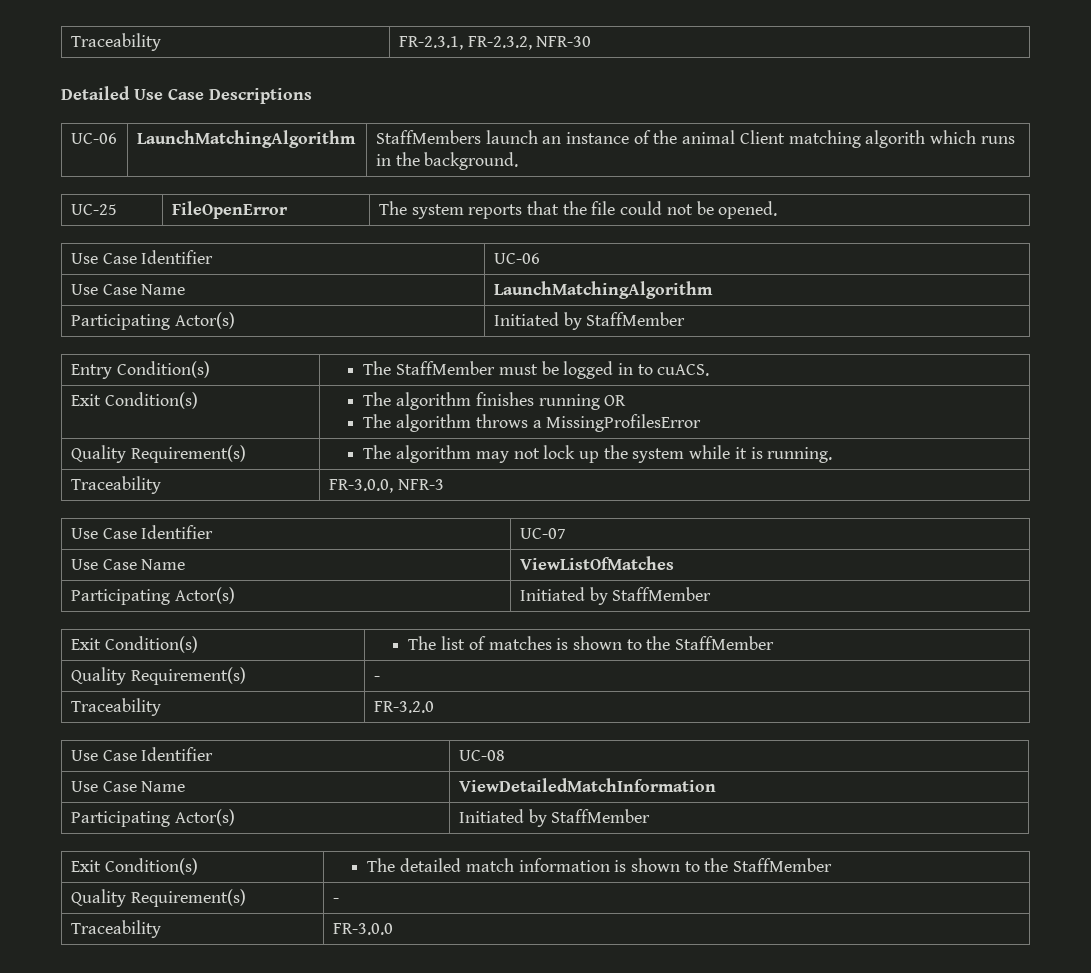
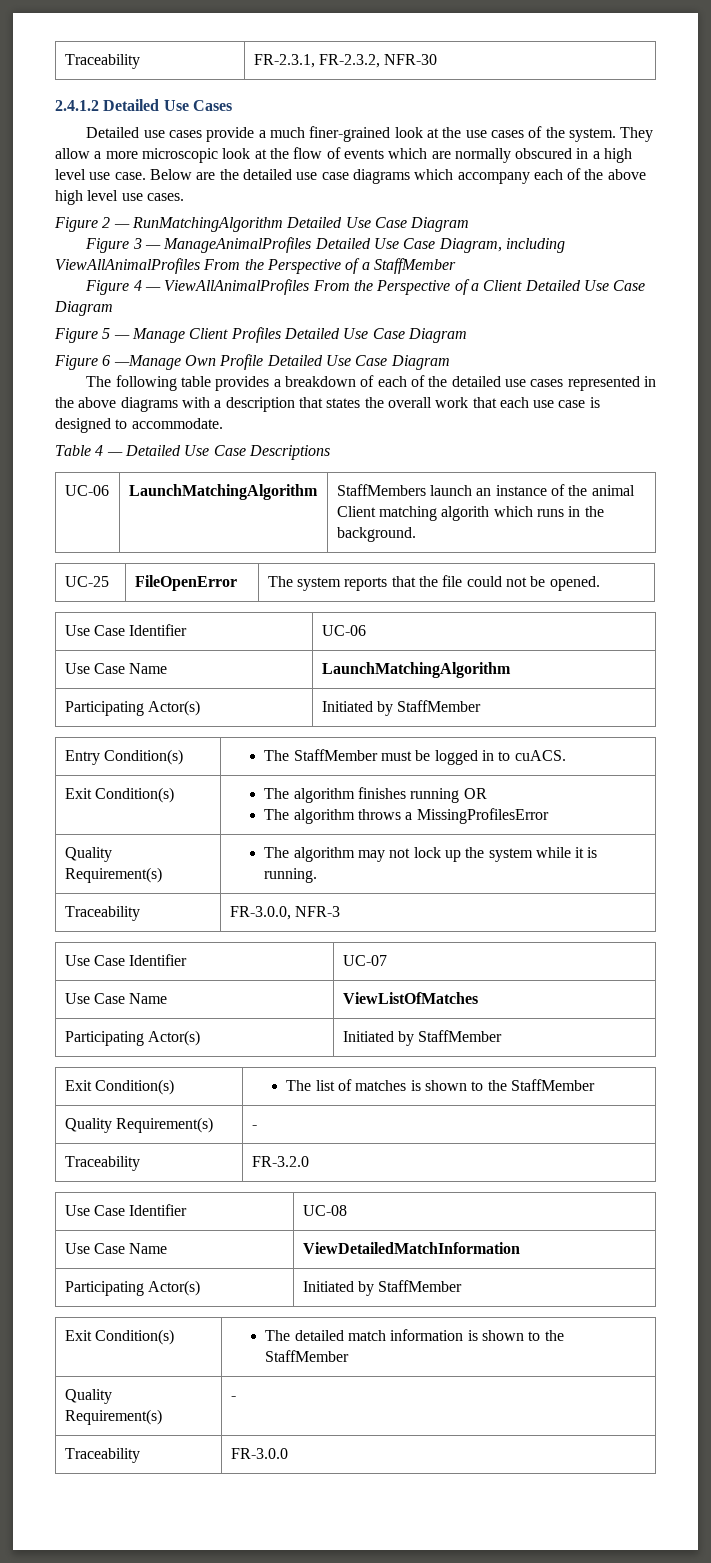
- Detailed Use Case Descriptions
+ 2.4.1.2 Detailed Use Cases
+ Detailed use cases provide a much finer-grained look at the use cases of the system. They allow a more microscopic look at the flow of events which are normally obscured in a high level use case. Below are the detailed use case diagrams which accompany each of the above high level use cases.
+ Figure 2 — RunMatchingAlgorithm Detailed Use Case Diagram
+ Figure 3 — ManageAnimalProfiles Detailed Use Case Diagram, including ViewAllAnimalProfiles From the Perspective of a StaffMember
+ Figure 4 — ViewAllAnimalProfiles From the Perspective of a Client Detailed Use Case Diagram
+ Figure 5 — Manage Client Profiles Detailed Use Case Diagram
+ Figure 6 —Manage Own Profile Detailed Use Case Diagram
+ The following table provides a breakdown of each of the detailed use cases represented in the above diagrams with a description that states the overall work that each use case is designed to accommodate.
+ Table 4 — Detailed Use Case Descriptions

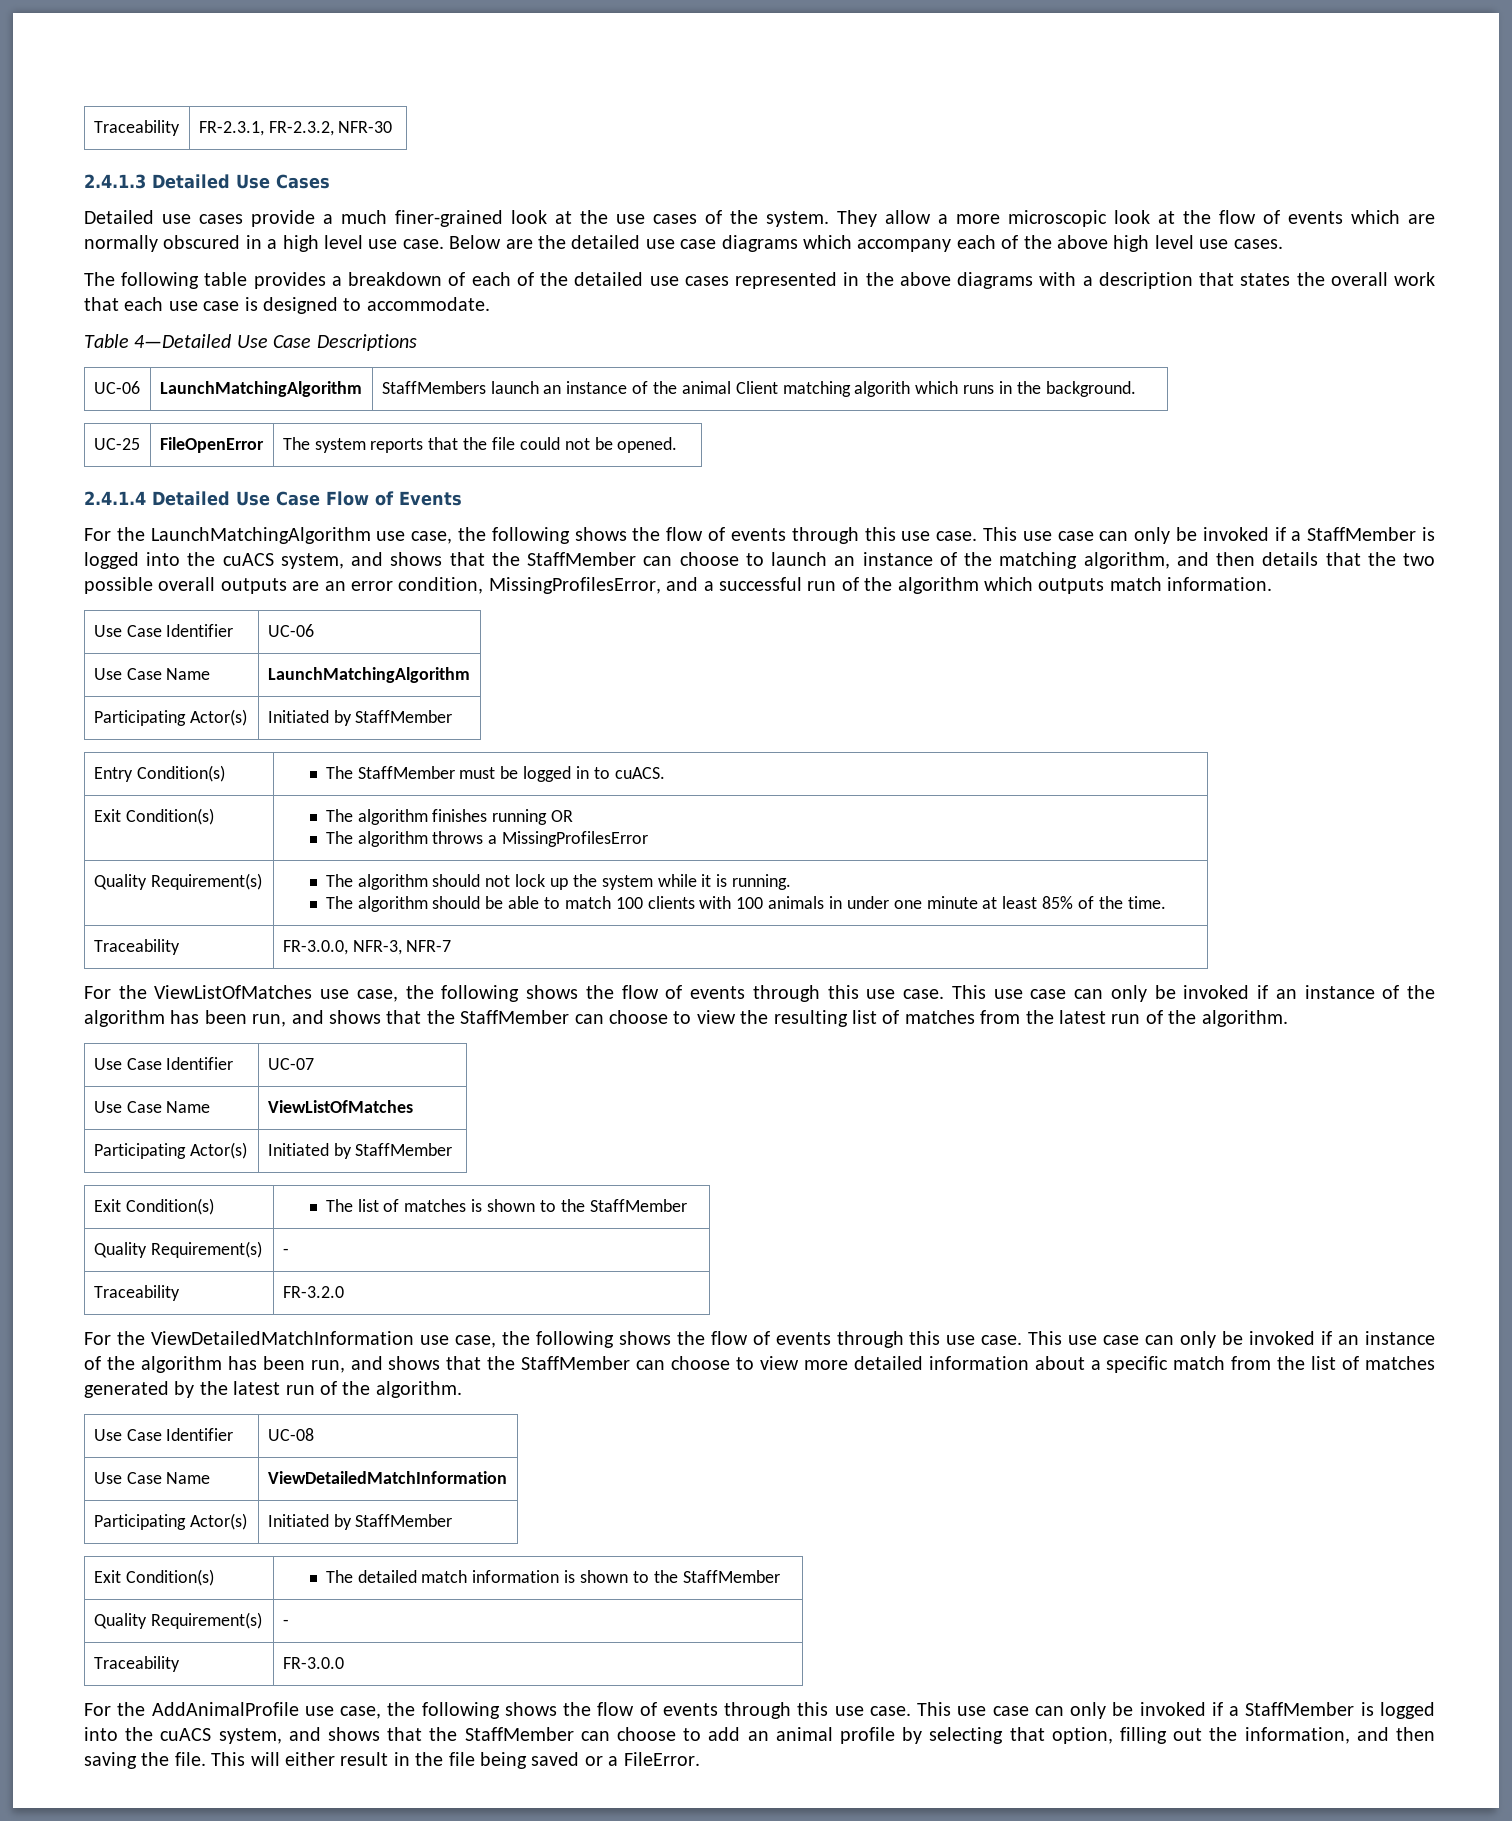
- 2.4.1.2 Detailed Use Cases
+ 2.4.1.3 Detailed Use Cases
- Figure 2 — RunMatchingAlgorithm Detailed Use Case Diagram
- Figure 3 — ManageAnimalProfiles Detailed Use Case Diagram, including ViewAllAnimalProfiles From the Perspective of a StaffMember
- Figure 4 — ViewAllAnimalProfiles From the Perspective of a Client Detailed Use Case Diagram
- Figure 5 — Manage Client Profiles Detailed Use Case Diagram
- Figure 6 —Manage Own Profile Detailed Use Case Diagram
- Table 4 — Detailed Use Case Descriptions
+ Table 4—Detailed Use Case Descriptions
+ 2.4.1.4 Detailed Use Case Flow of Events
+ For the LaunchMatchingAlgorithm use case, the following shows the flow of events through this use case. This use case can only be invoked if a StaffMember is logged into the cuACS system, and shows that the StaffMember can choose to launch an instance of the matching algorithm, and then details that the two possible overall outputs are an error condition, MissingProfilesError, and a successful run of the algorithm which outputs match information.
- Quality Requirement(s) | The algorithm may not lock up the system while it is running.
- Traceability | FR-3.0.0, NFR-3
+ Quality Requirement(s) | The algorithm should not lock up the system while it is running.
+ The algorithm should be able to match 100 clients with 100 animals in under one minute at least 85% of the time.
+ Traceability | FR-3.0.0, NFR-3, NFR-7
+ For the ViewListOfMatches use case, the following shows the flow of events through this use case. This use case can only be invoked if an instance of the algorithm has been run, and shows that the StaffMember can choose to view the resulting list of matches from the latest run of the algorithm.
+ For the ViewDetailedMatchInformation use case, the following shows the flow of events through this use case. This use case can only be invoked if an instance of the algorithm has been run, and shows that the StaffMember can choose to view more detailed information about a specific match from the list of matches generated by the latest run of the algorithm.
+ For the AddAnimalProfile use case, the following shows the flow of events through this use case. This use case can only be invoked if a StaffMember is logged into the cuACS system, and shows that the StaffMember can choose to add an animal profile by selecting that option, filling out the information, and then saving the file. This will either result in the file being saved or a FileError.

